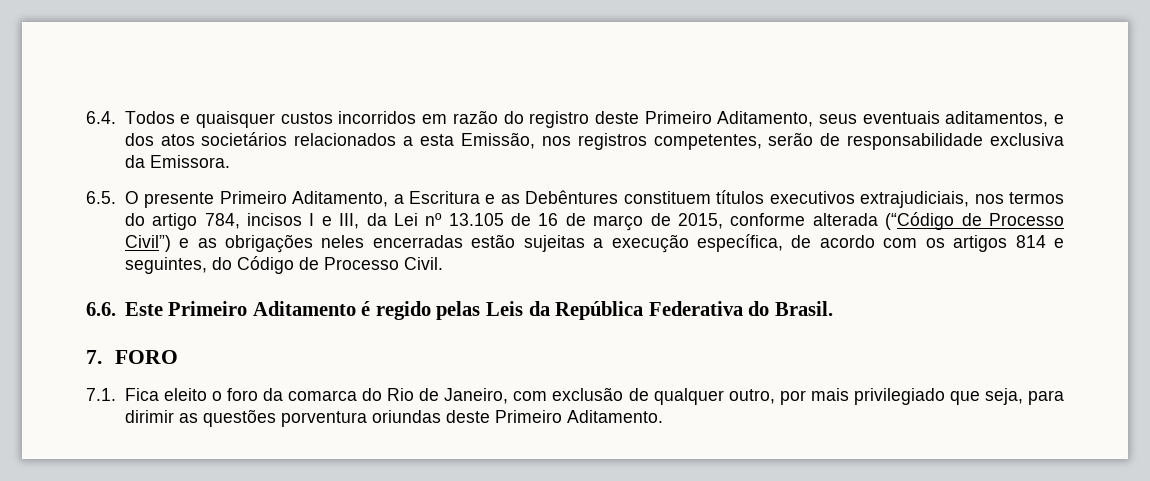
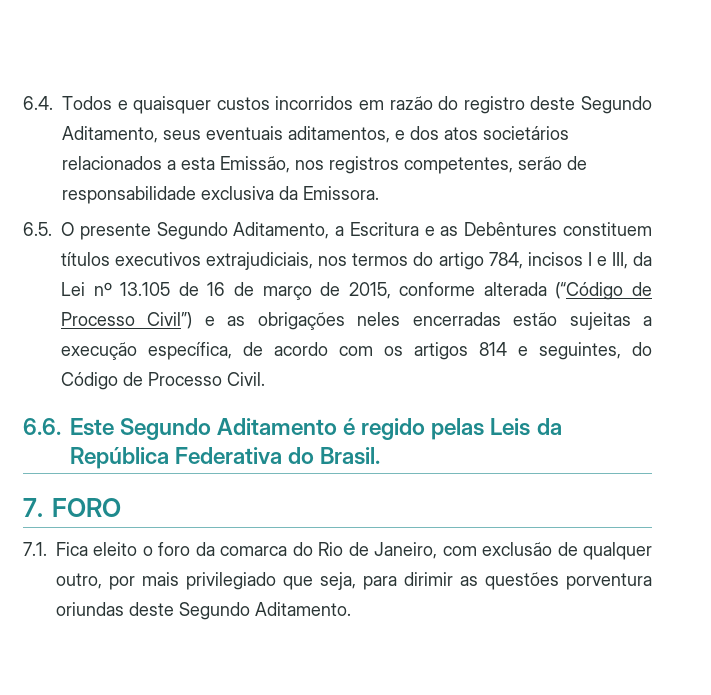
- 6.4. Todos e quaisquer custos incorridos em razão do registro deste Primeiro Aditamento, seus eventuais aditamentos, e dos atos societários relacionados a esta Emissão, nos registros competentes, serão de responsabilidade exclusiva da Emissora.
+ 6.4. Todos e quaisquer custos incorridos em razão do registro deste Segundo Aditamento, seus eventuais aditamentos, e dos atos societários relacionados a esta Emissão, nos registros competentes, serão de responsabilidade exclusiva da Emissora.
- 6.5. O presente Primeiro Aditamento, a Escritura e as Debêntures constituem títulos executivos extrajudiciais, nos termos do artigo 784, incisos I e III, da Lei nº 13.105 de 16 de março de 2015, conforme alterada (“Código de Processo Civil”) e as obrigações neles encerradas estão sujeitas a execução específica, de acordo com os artigos 814 e seguintes, do Código de Processo Civil.
+ 6.5. O presente Segundo Aditamento, a Escritura e as Debêntures constituem títulos executivos extrajudiciais, nos termos do artigo 784, incisos I e III, da Lei nº 13.105 de 16 de março de 2015, conforme alterada (“Código de Processo Civil”) e as obrigações neles encerradas estão sujeitas a execução específica, de acordo com os artigos 814 e seguintes, do Código de Processo Civil.
- 6.6. Este Primeiro Aditamento é regido pelas Leis da República Federativa do Brasil.
+ 6.6. Este Segundo Aditamento é regido pelas Leis da República Federativa do Brasil.
- 7.1. Fica eleito o foro da comarca do Rio de Janeiro, com exclusão de qualquer outro, por mais privilegiado que seja, para dirimir as questões porventura oriundas deste Primeiro Aditamento.
+ 7.1. Fica eleito o foro da comarca do Rio de Janeiro, com exclusão de qualquer outro, por mais privilegiado que seja, para dirimir as questões porventura oriundas deste Segundo Aditamento.

